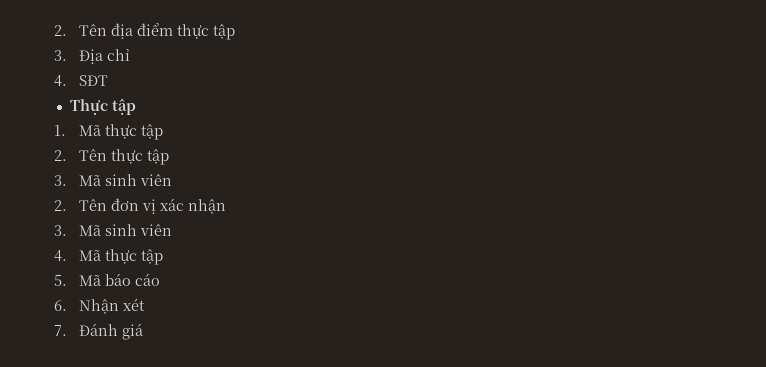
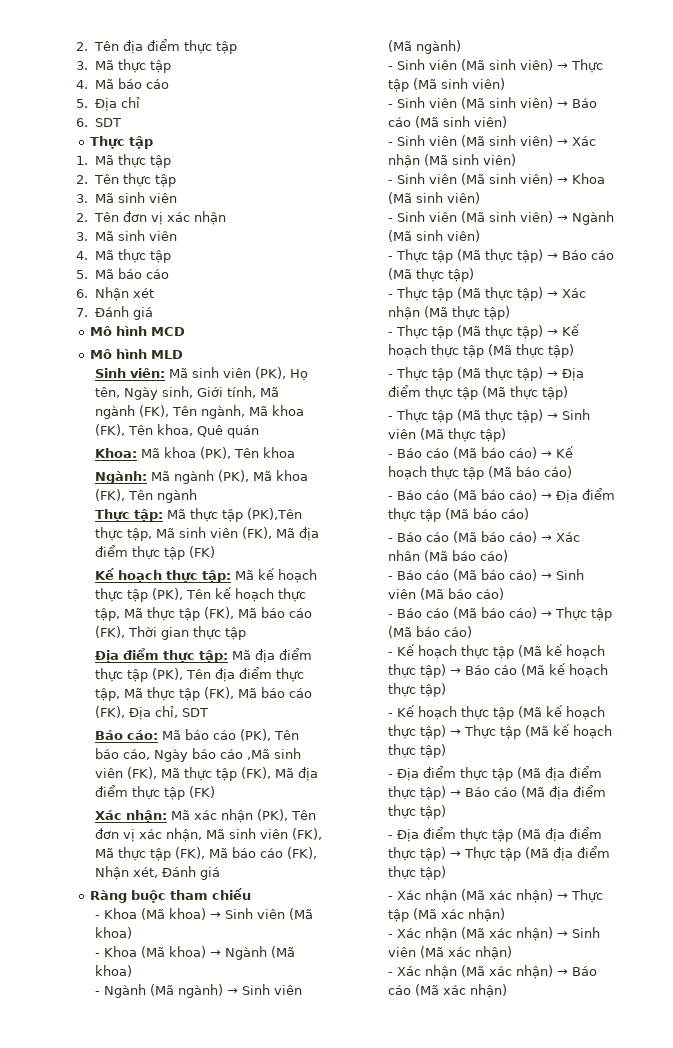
- 3. Địa chỉ
+ 3. Mã thực tập
+ 4. Mã báo cáo
+ 5. Địa chỉ
- 4. SĐT
+ 6. SDT
+ Mô hình MCD
+ Mô hình MLD
+ Sinh viên: Mã sinh viên (PK), Họ tên, Ngày sinh, Giới tính, Mã ngành (FK), Tên ngành, Mã khoa (FK), Tên khoa, Quê quán
+ Khoa: Mã khoa (PK), Tên khoa
+ Ngành: Mã ngành (PK), Mã khoa (FK), Tên ngành
+ Thực tập: Mã thực tập (PK),Tên thực tập, Mã sinh viên (FK), Mã địa điểm thực tập (FK)
+ Kế hoạch thực tập: Mã kế hoạch thực tập (PK), Tên kế hoạch thực tập, Mã thực tập (FK), Mã báo cáo (FK), Thời gian thực tập
+ Địa điểm thực tập: Mã địa điểm thực tập (PK), Tên địa điểm thực tập, Mã thực tập (FK), Mã báo cáo (FK), Địa chỉ, SDT
+ Báo cáo: Mã báo cáo (PK), Tên báo cáo, Ngày báo cáo ,Mã sinh viên (FK), Mã thực tập (FK), Mã địa điểm thực tập (FK)
+ Xác nhận: Mã xác nhận (PK), Tên đơn vị xác nhận, Mã sinh viên (FK), Mã thực tập (FK), Mã báo cáo (FK), Nhận xét, Đánh giá
+ Ràng buộc tham chiếu
+ - Khoa (Mã khoa) → Sinh viên (Mã khoa)
+ - Khoa (Mã khoa) → Ngành (Mã khoa)
+ - Ngành (Mã ngành) → Sinh viên (Mã ngành)
+ - Sinh viên (Mã sinh viên) → Thực tập (Mã sinh viên)
+ - Sinh viên (Mã sinh viên) → Báo cáo (Mã sinh viên)
+ - Sinh viên (Mã sinh viên) → Xác nhận (Mã sinh viên)
+ - Sinh viên (Mã sinh viên) → Khoa (Mã sinh viên)
+ - Sinh viên (Mã sinh viên) → Ngành (Mã sinh viên)
+ - Thực tập (Mã thực tập) → Báo cáo (Mã thực tập)
+ - Thực tập (Mã thực tập) → Xác nhận (Mã thực tập)
+ - Thực tập (Mã thực tập) → Kế hoạch thực tập (Mã thực tập)
+ - Thực tập (Mã thực tập) → Địa điểm thực tập (Mã thực tập)
+ - Thực tập (Mã thực tập) → Sinh viên (Mã thực tập)
+ - Báo cáo (Mã báo cáo) → Kế hoạch thực tập (Mã báo cáo)
+ - Báo cáo (Mã báo cáo) → Địa điểm thực tập (Mã báo cáo)
+ - Báo cáo (Mã báo cáo) → Xác nhân (Mã báo cáo)
+ - Báo cáo (Mã báo cáo) → Sinh viên (Mã báo cáo)
+ - Báo cáo (Mã báo cáo) → Thực tập (Mã báo cáo)
+ - Kế hoạch thực tập (Mã kế hoạch thực tập) → Báo cáo (Mã kế hoạch thực tập)
+ - Kế hoạch thực tập (Mã kế hoạch thực tập) → Thực tập (Mã kế hoạch thực tập)
+ - Địa điểm thực tập (Mã địa điểm thực tập) → Báo cáo (Mã địa điểm thực tập)
+ - Địa điểm thực tập (Mã địa điểm thực tập) → Thực tập (Mã địa điểm thực tập)
+ - Xác nhận (Mã xác nhận) → Thực tập (Mã xác nhận)
+ - Xác nhận (Mã xác nhận) → Sinh viên (Mã xác nhận)
+ - Xác nhận (Mã xác nhận) → Báo cáo (Mã xác nhận)

